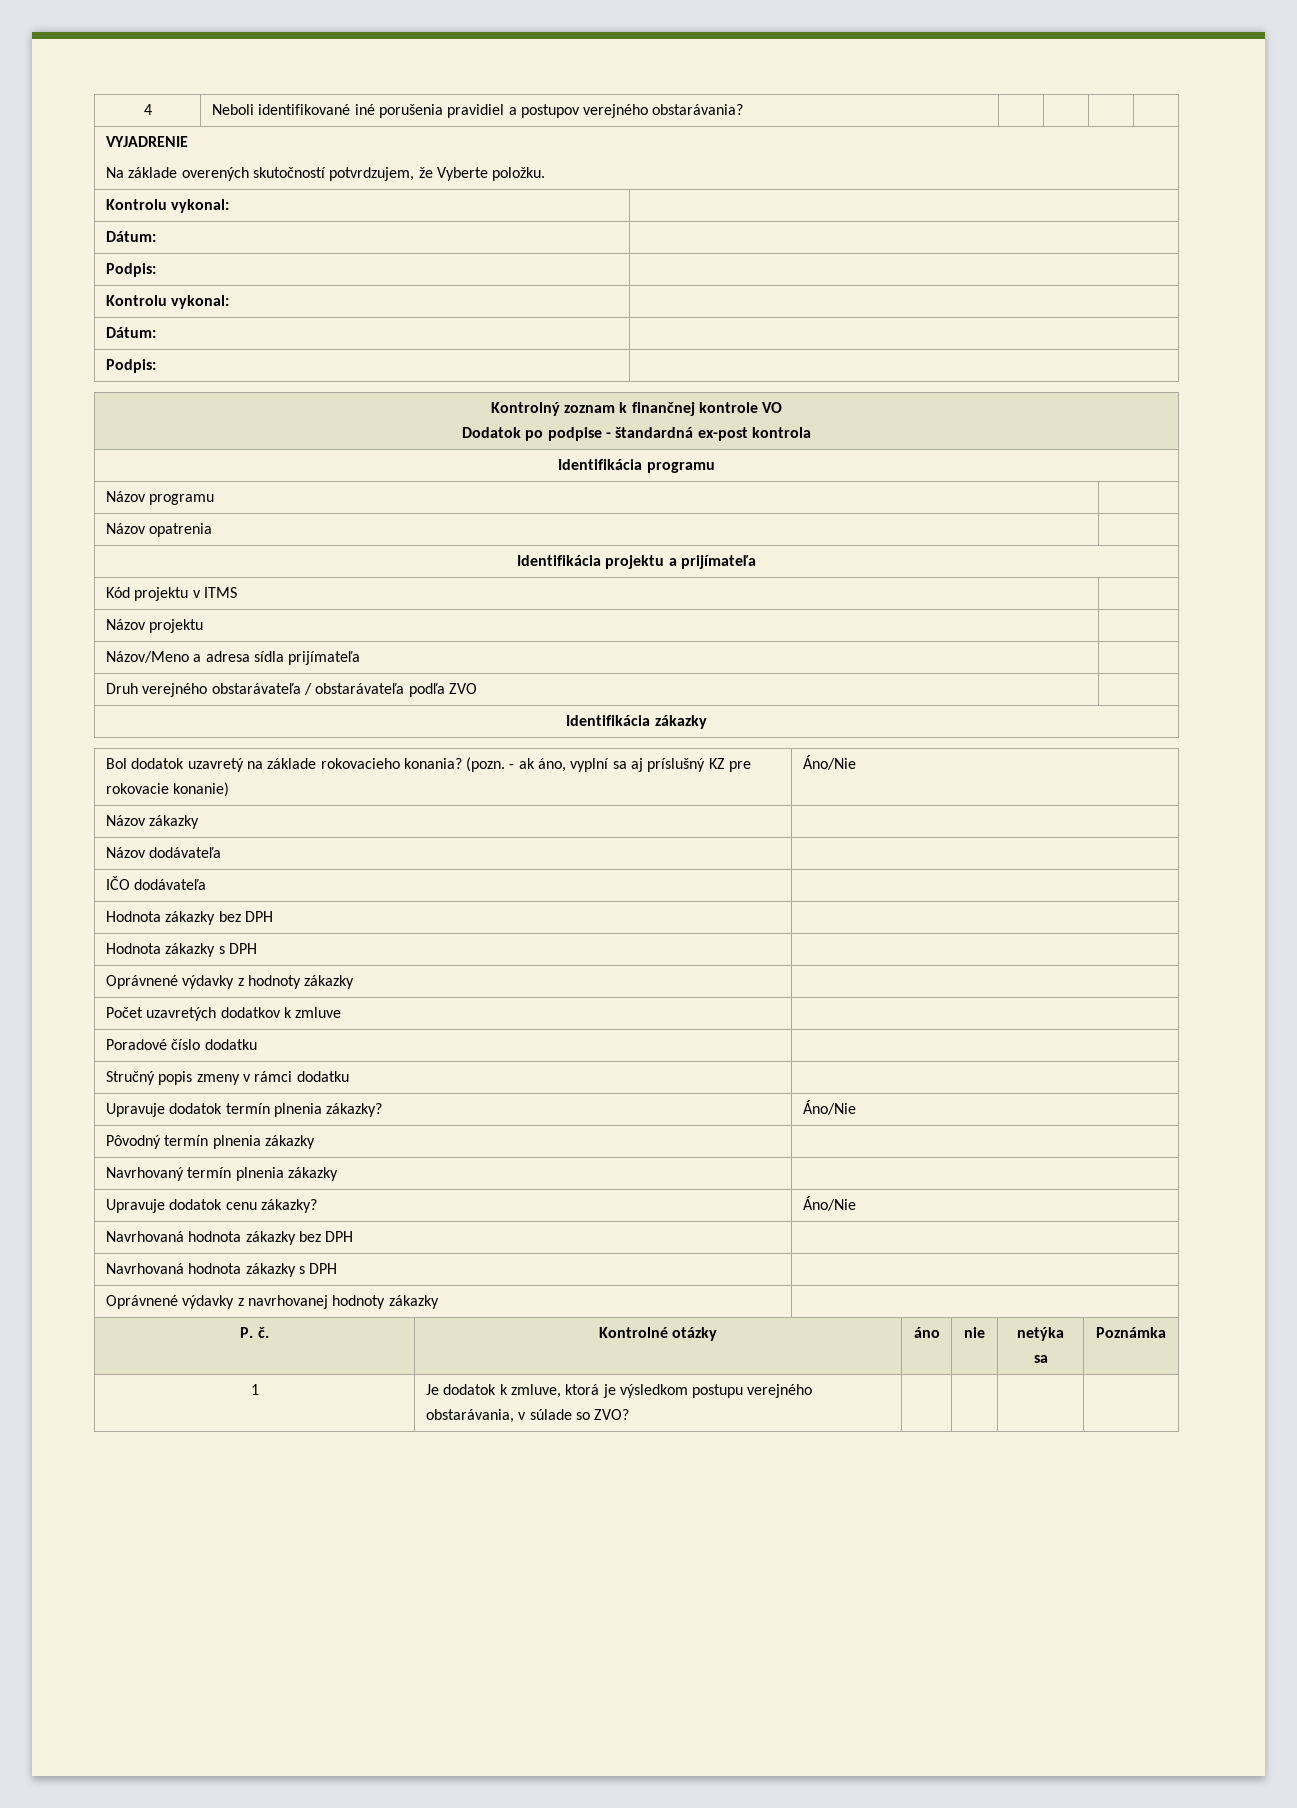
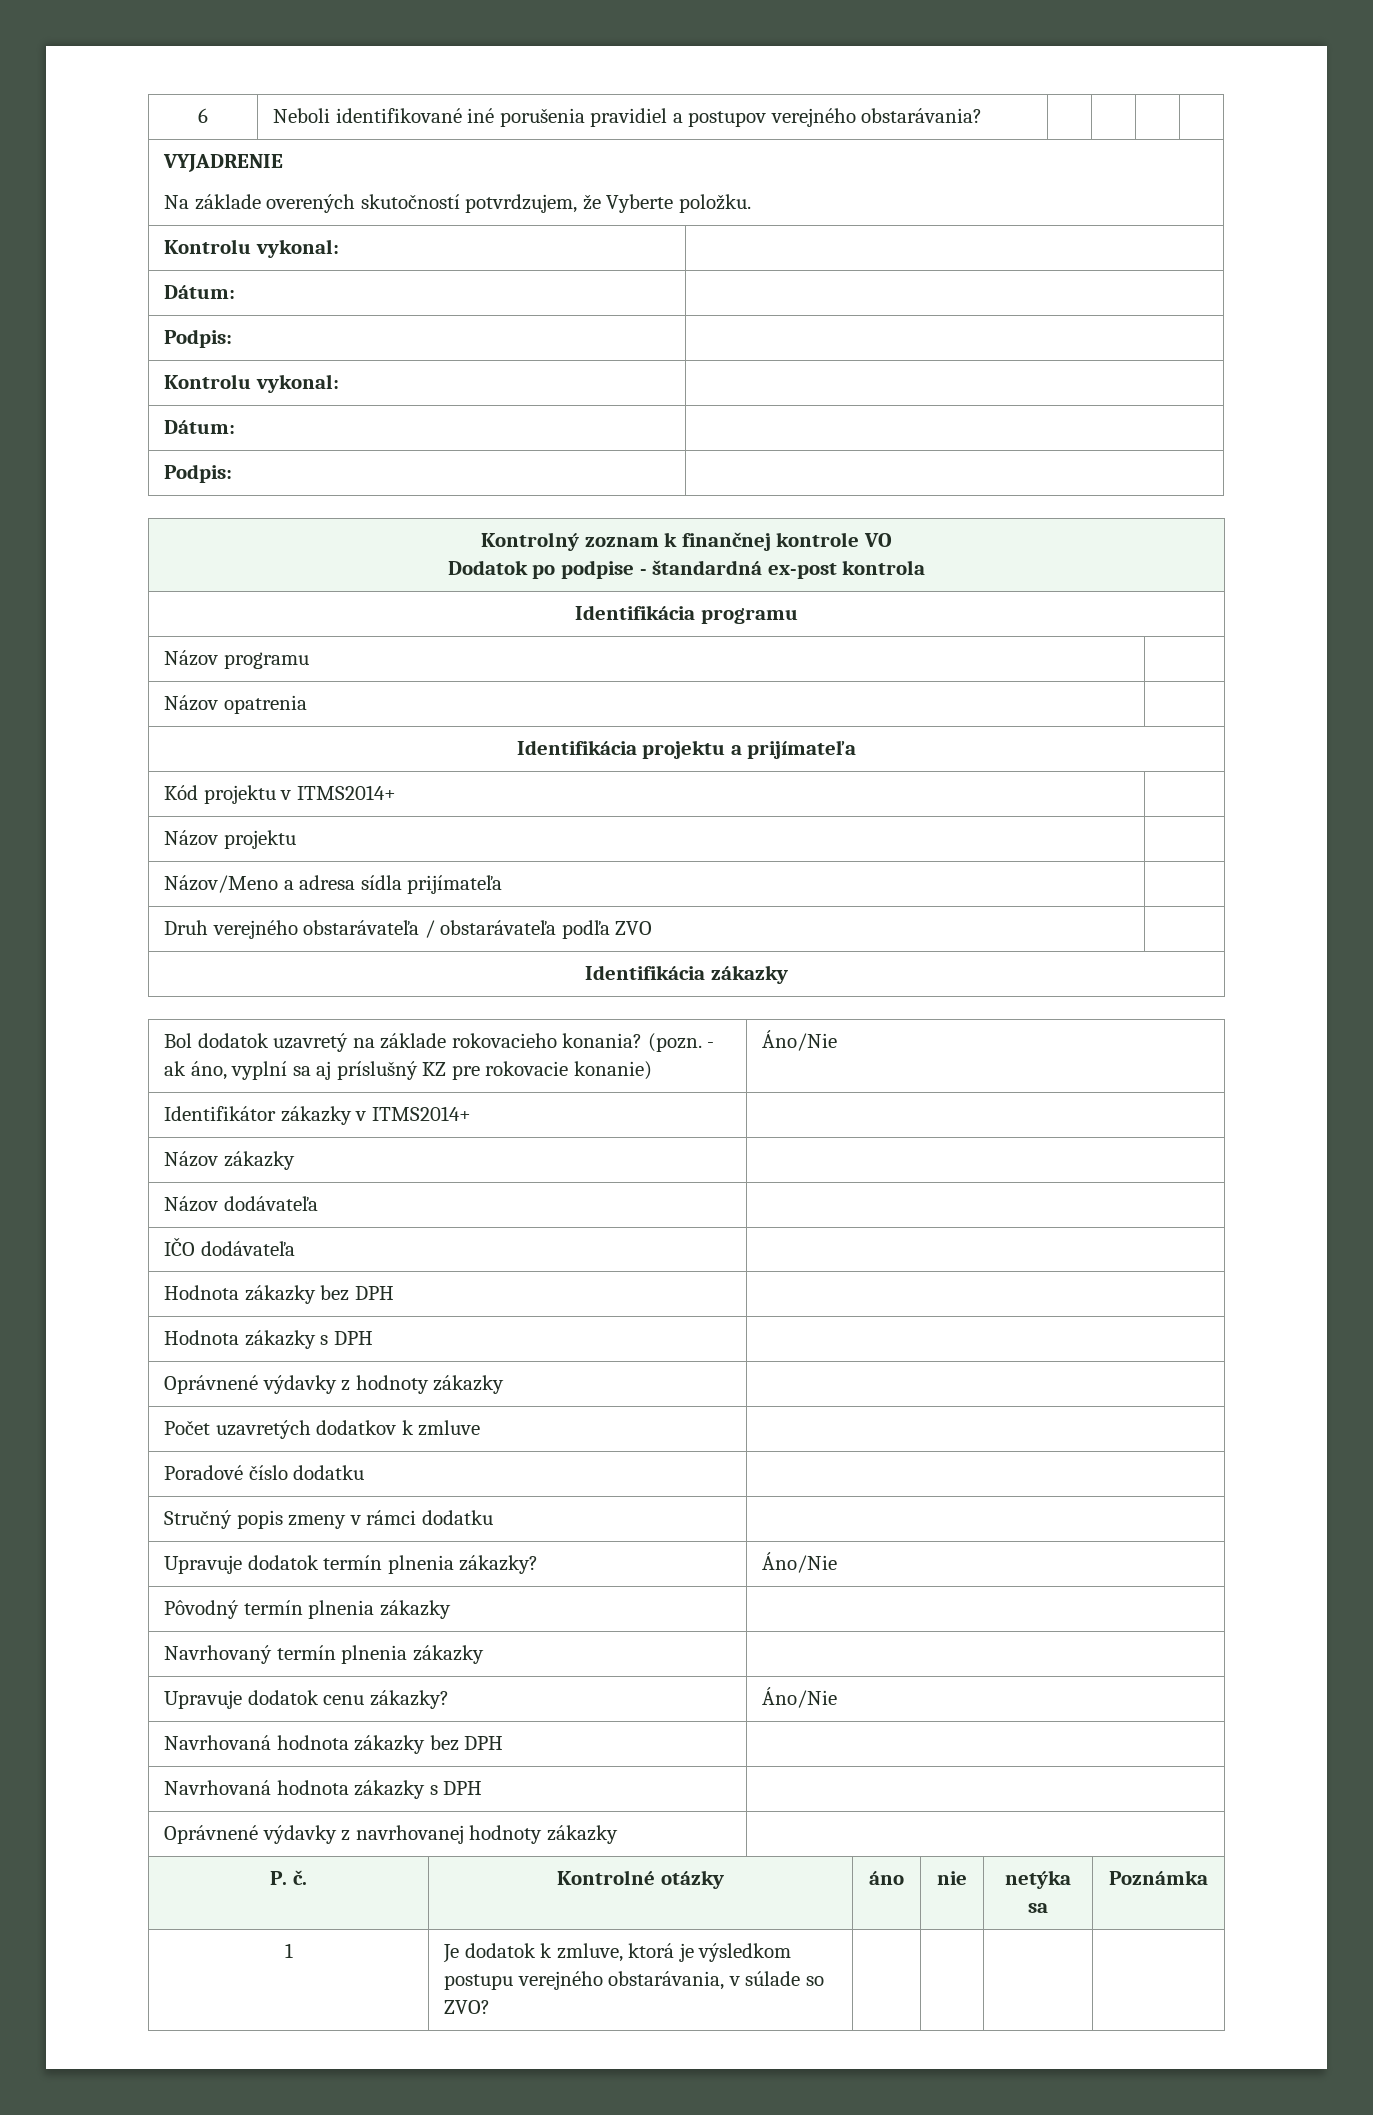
- 4 | Neboli identifikované iné porušenia pravidiel a postupov verejného obstarávania? | | | |
+ 6 | Neboli identifikované iné porušenia pravidiel a postupov verejného obstarávania? | | | |
- Kód projektu v ITMS |
+ Kód projektu v ITMS2014+ |
+ Identifikátor zákazky v ITMS2014+ |

